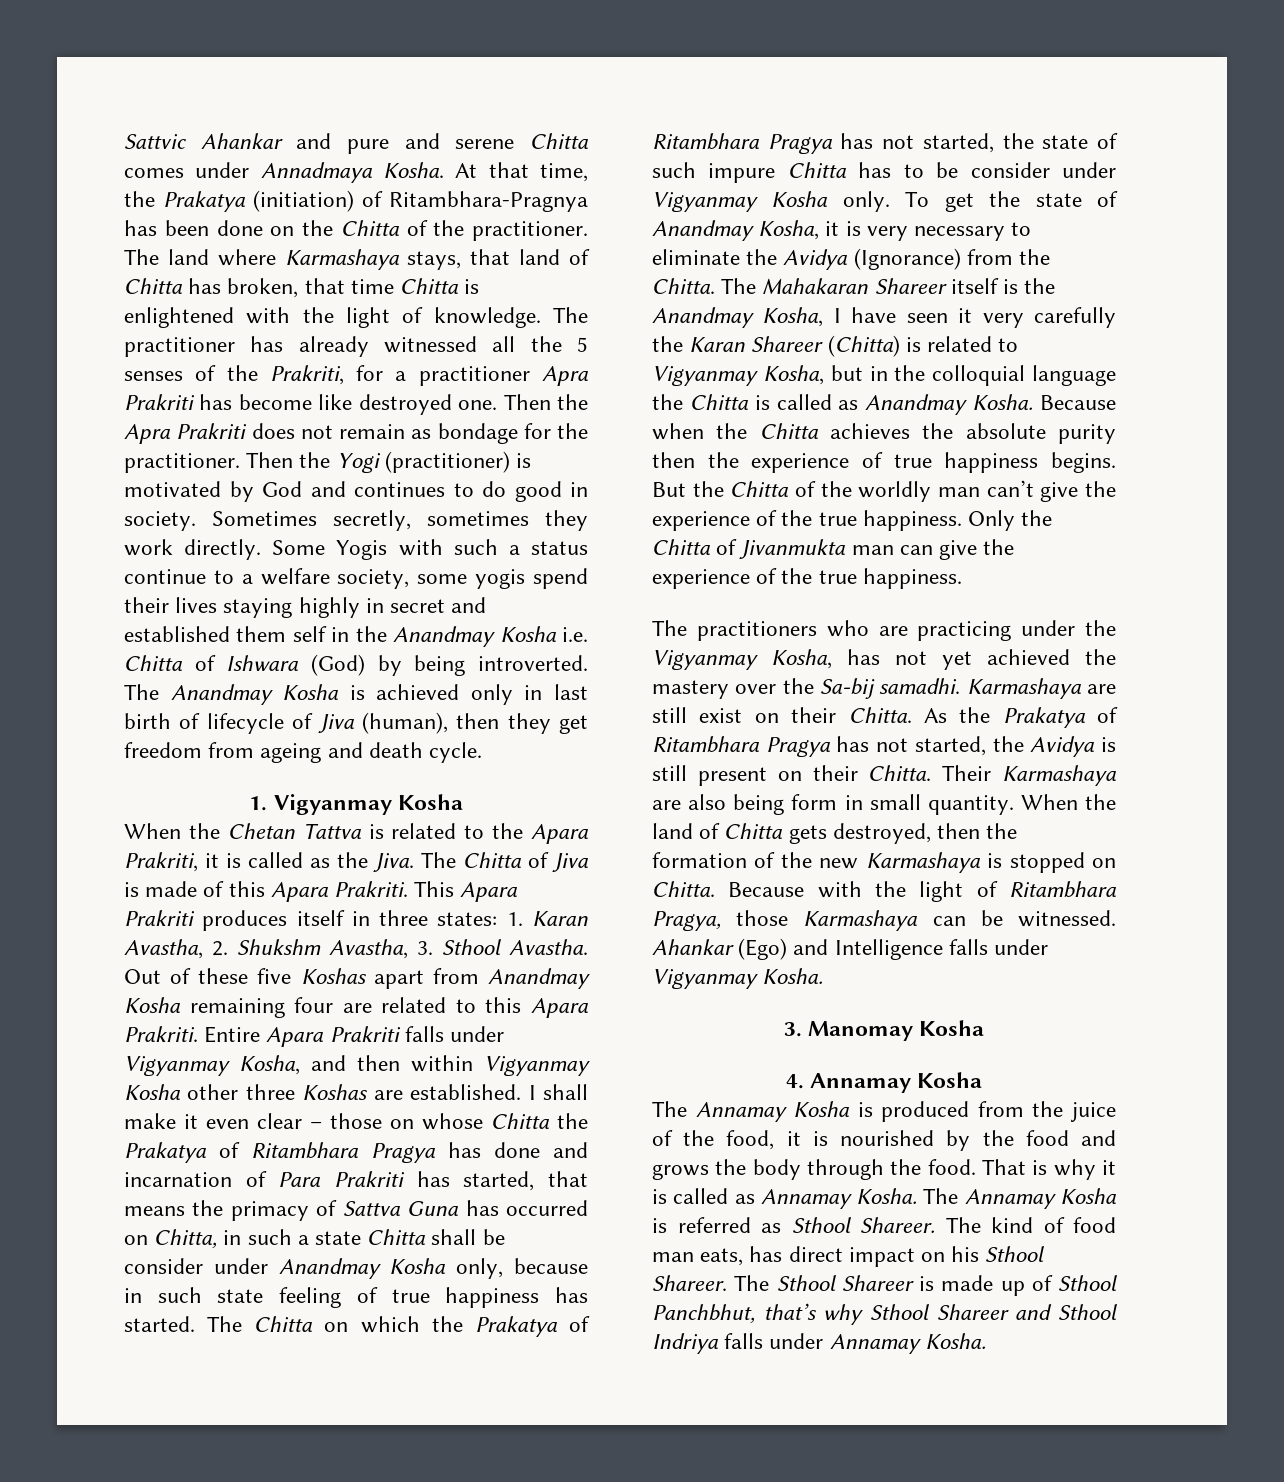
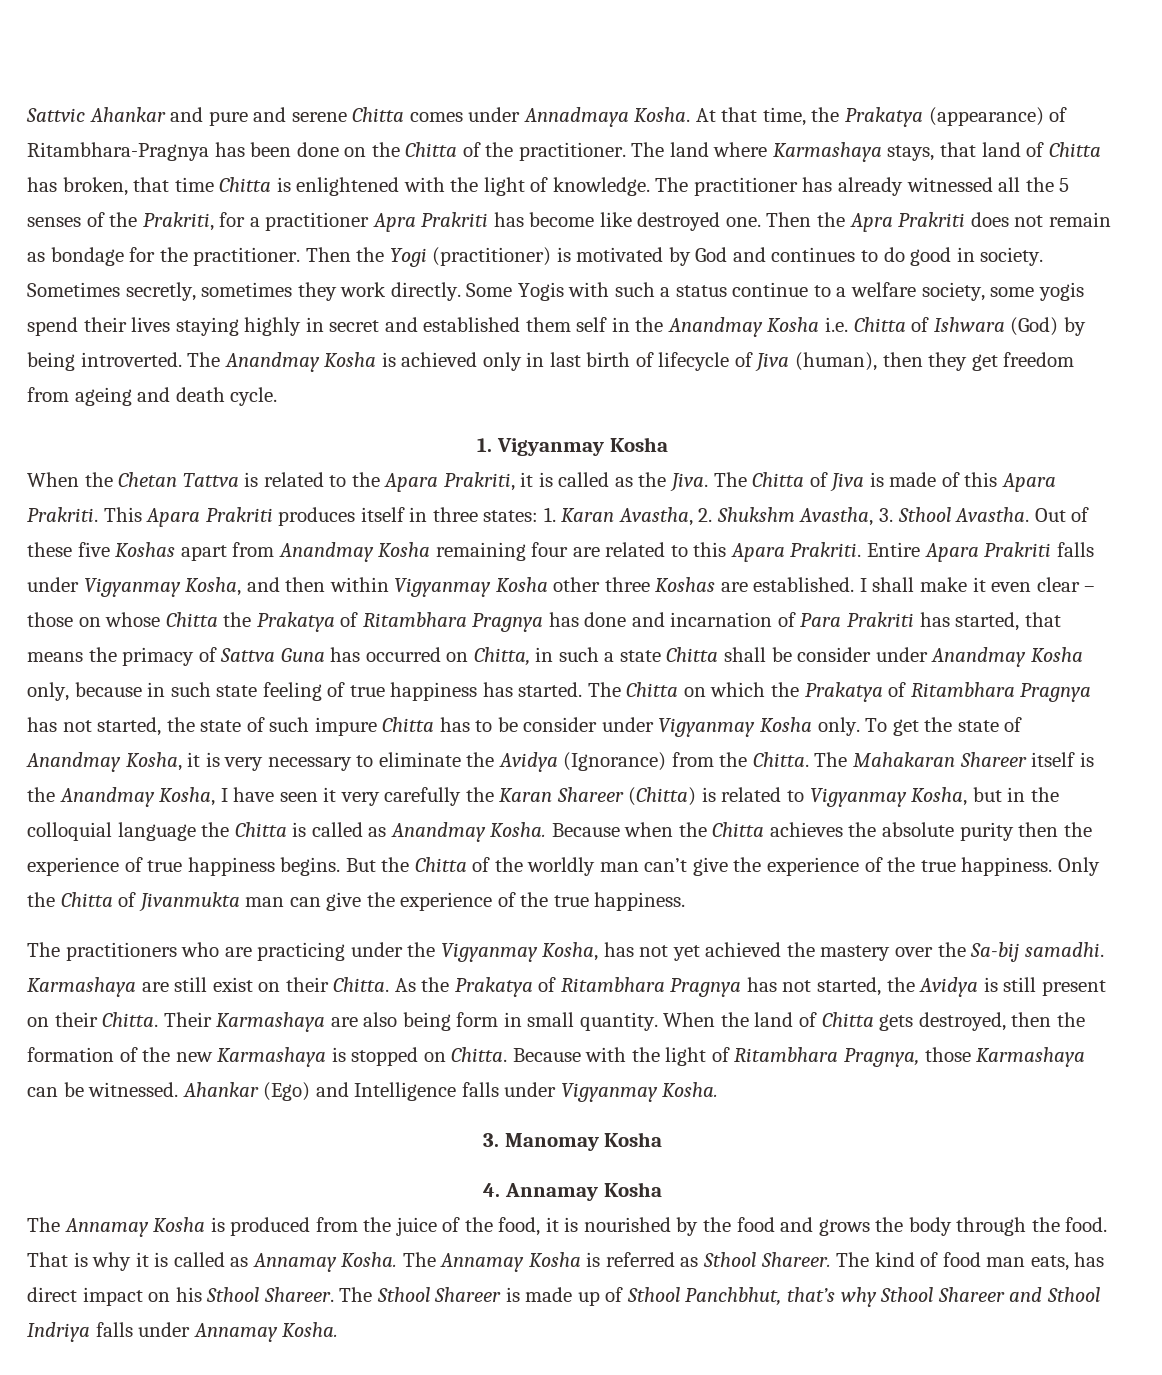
- At that time, the Prakatya (initiation) of Ritambhara-Pragnya has been done on the Chitta of the practitioner.
+ At that time, the Prakatya (appearance) of Ritambhara-Pragnya has been done on the Chitta of the practitioner.
- I shall make it even clear – those on whose Chitta the Prakatya of Ritambhara Pragya has done and incarnation of Para Prakriti has started, that means the primacy of Sattva Guna has occurred on Chitta, in such a state Chitta shall be consider under Anandmay Kosha only, because in such state feeling of true happiness has started.
+ I shall make it even clear – those on whose Chitta the Prakatya of Ritambhara Pragnya has done and incarnation of Para Prakriti has started, that means the primacy of Sattva Guna has occurred on Chitta, in such a state Chitta shall be consider under Anandmay Kosha only, because in such state feeling of true happiness has started.
- The Chitta on which the Prakatya of Ritambhara Pragya has not started, the state of such impure Chitta has to be consider under Vigyanmay Kosha only.
+ The Chitta on which the Prakatya of Ritambhara Pragnya has not started, the state of such impure Chitta has to be consider under Vigyanmay Kosha only.
- As the Prakatya of Ritambhara Pragya has not started, the Avidya is still present on their Chitta.
+ As the Prakatya of Ritambhara Pragnya has not started, the Avidya is still present on their Chitta.
- Because with the light of Ritambhara Pragya, those Karmashaya can be witnessed.
+ Because with the light of Ritambhara Pragnya, those Karmashaya can be witnessed.

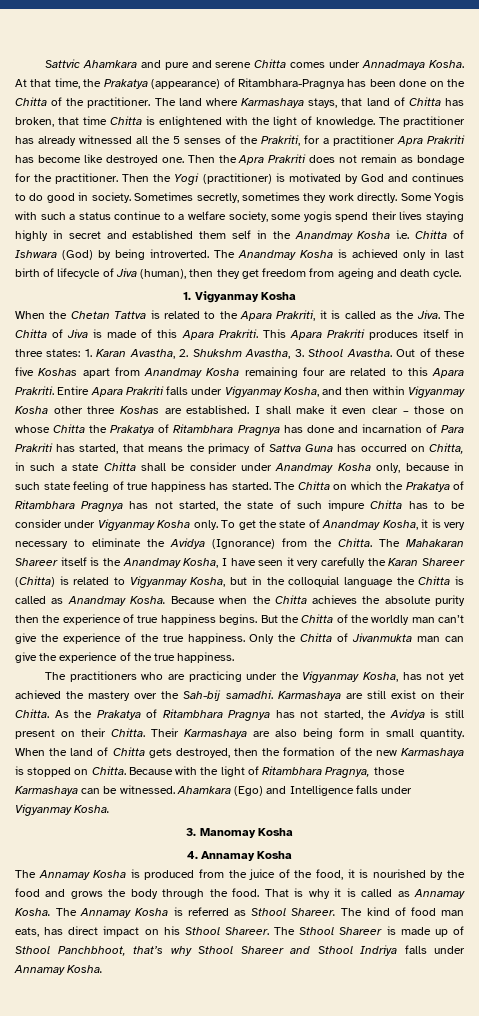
- Sattvic Ahankar and pure and serene Chitta comes under Annadmaya Kosha.
+ Sattvic Ahamkara and pure and serene Chitta comes under Annadmaya Kosha.
- The practitioners who are practicing under the Vigyanmay Kosha, has not yet achieved the mastery over the Sa-bij samadhi.
+ The practitioners who are practicing under the Vigyanmay Kosha, has not yet achieved the mastery over the Sah-bij samadhi.
- Ahankar (Ego) and Intelligence falls under Vigyanmay Kosha.
+ Ahamkara (Ego) and Intelligence falls under Vigyanmay Kosha.
- The Sthool Shareer is made up of Sthool Panchbhut, that’s why Sthool Shareer and Sthool Indriya falls under Annamay Kosha.
+ The Sthool Shareer is made up of Sthool Panchbhoot, that’s why Sthool Shareer and Sthool Indriya falls under Annamay Kosha.

